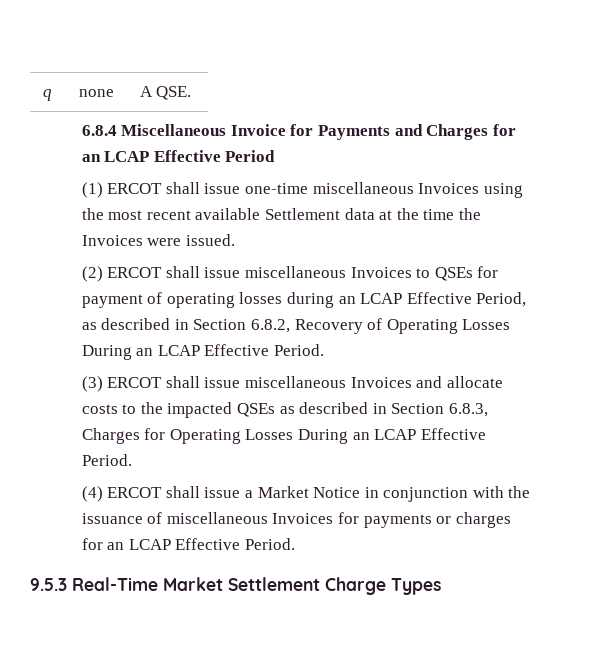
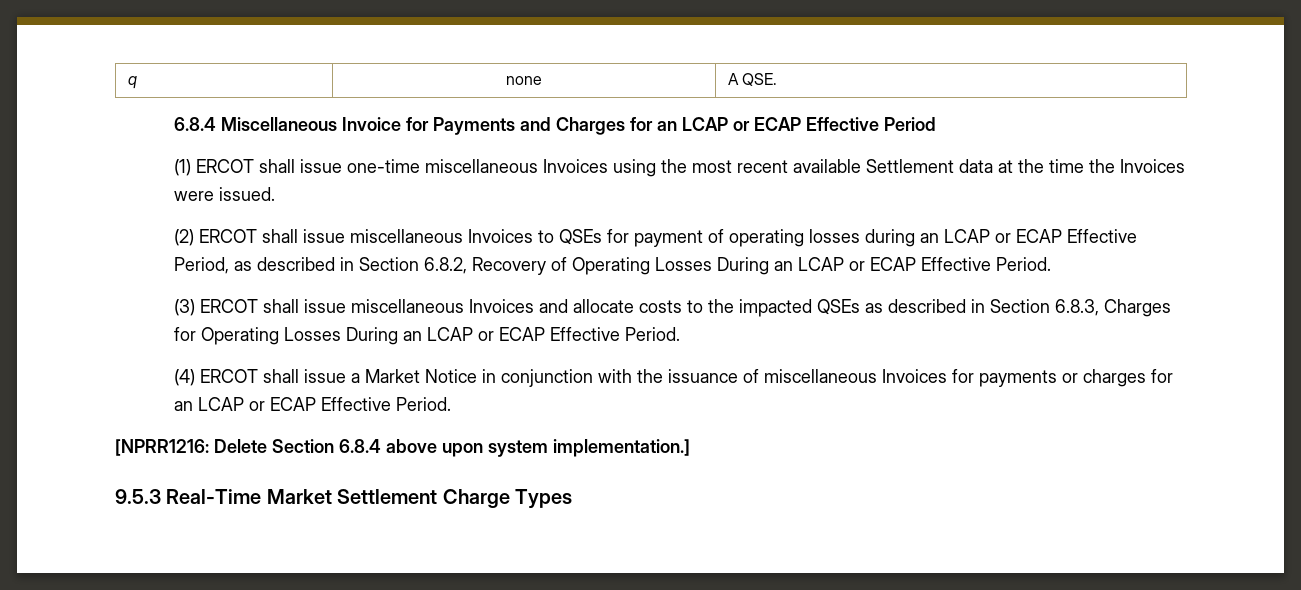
- 6.8.4 Miscellaneous Invoice for Payments and Charges for an LCAP Effective Period
+ 6.8.4 Miscellaneous Invoice for Payments and Charges for an LCAP or ECAP Effective Period
- (2) ERCOT shall issue miscellaneous Invoices to QSEs for payment of operating losses during an LCAP Effective Period, as described in Section 6.8.2, Recovery of Operating Losses During an LCAP Effective Period.
+ (2) ERCOT shall issue miscellaneous Invoices to QSEs for payment of operating losses during an LCAP or ECAP Effective Period, as described in Section 6.8.2, Recovery of Operating Losses During an LCAP or ECAP Effective Period.
- (3) ERCOT shall issue miscellaneous Invoices and allocate costs to the impacted QSEs as described in Section 6.8.3, Charges for Operating Losses During an LCAP Effective Period.
+ (3) ERCOT shall issue miscellaneous Invoices and allocate costs to the impacted QSEs as described in Section 6.8.3, Charges for Operating Losses During an LCAP or ECAP Effective Period.
- (4) ERCOT shall issue a Market Notice in conjunction with the issuance of miscellaneous Invoices for payments or charges for an LCAP Effective Period.
+ (4) ERCOT shall issue a Market Notice in conjunction with the issuance of miscellaneous Invoices for payments or charges for an LCAP or ECAP Effective Period.
+ [NPRR1216: Delete Section 6.8.4 above upon system implementation.]

